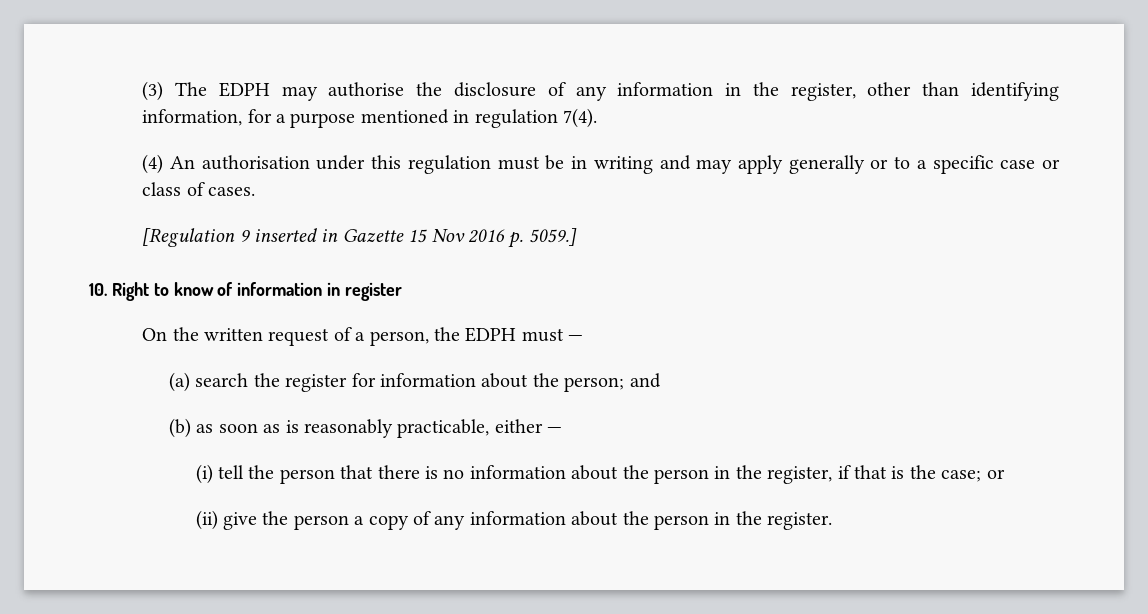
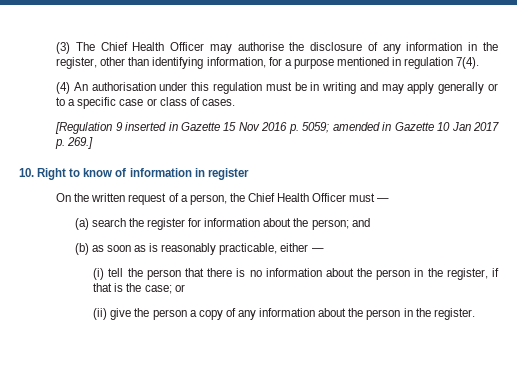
- (3) The EDPH may authorise the disclosure of any information in the register, other than identifying information, for a purpose mentioned in regulation 7(4).
+ (3) The Chief Health Officer may authorise the disclosure of any information in the register, other than identifying information, for a purpose mentioned in regulation 7(4).
- [Regulation 9 inserted in Gazette 15 Nov 2016 p. 5059.]
+ [Regulation 9 inserted in Gazette 15 Nov 2016 p. 5059; amended in Gazette 10 Jan 2017 p. 269.]
- On the written request of a person, the EDPH must —
+ On the written request of a person, the Chief Health Officer must —

